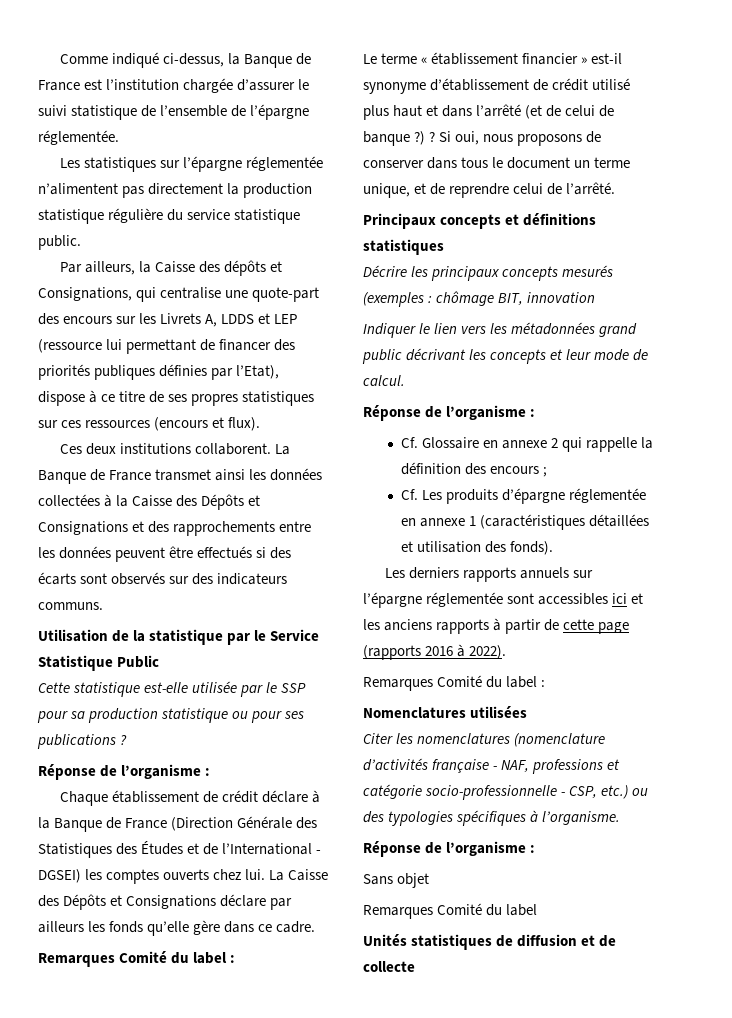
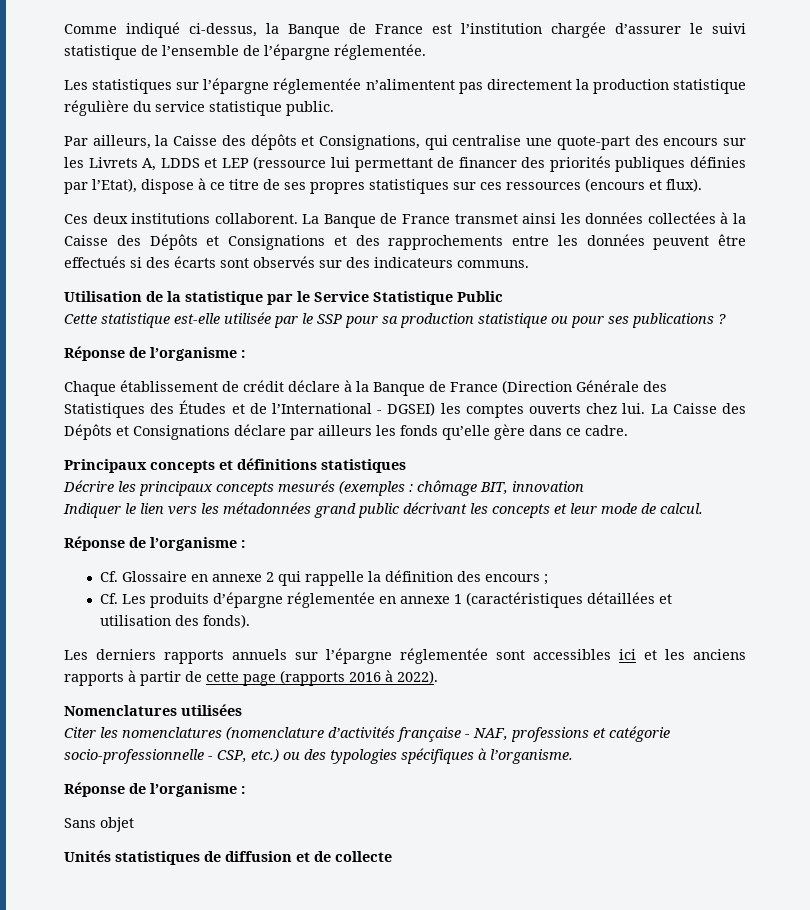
  La Caisse des Dépôts et Consignations déclare par ailleurs les fonds qu’elle gère dans ce cadre.
- Remarques Comité du label :
- Le terme « établissement financier » est-il synonyme d’établissement de crédit utilisé plus haut et dans l’arrêté (et de celui de banque ?) ? Si oui, nous proposons de conserver dans tous le document un terme unique, et de reprendre celui de l’arrêté.
  Les derniers rapports annuels sur l’épargne réglementée sont accessibles ici et les anciens rapports à partir de cette page (rapports 2016 à 2022).
- Remarques Comité du label :
  Sans objet
- Remarques Comité du label

